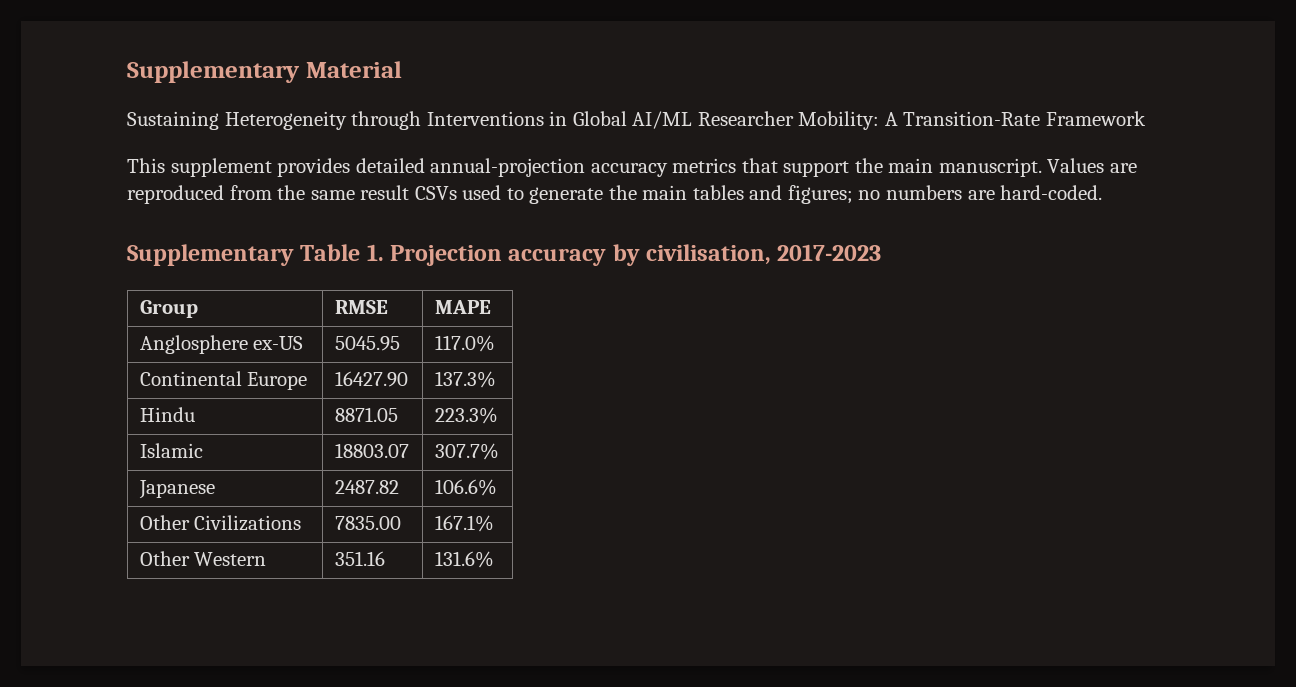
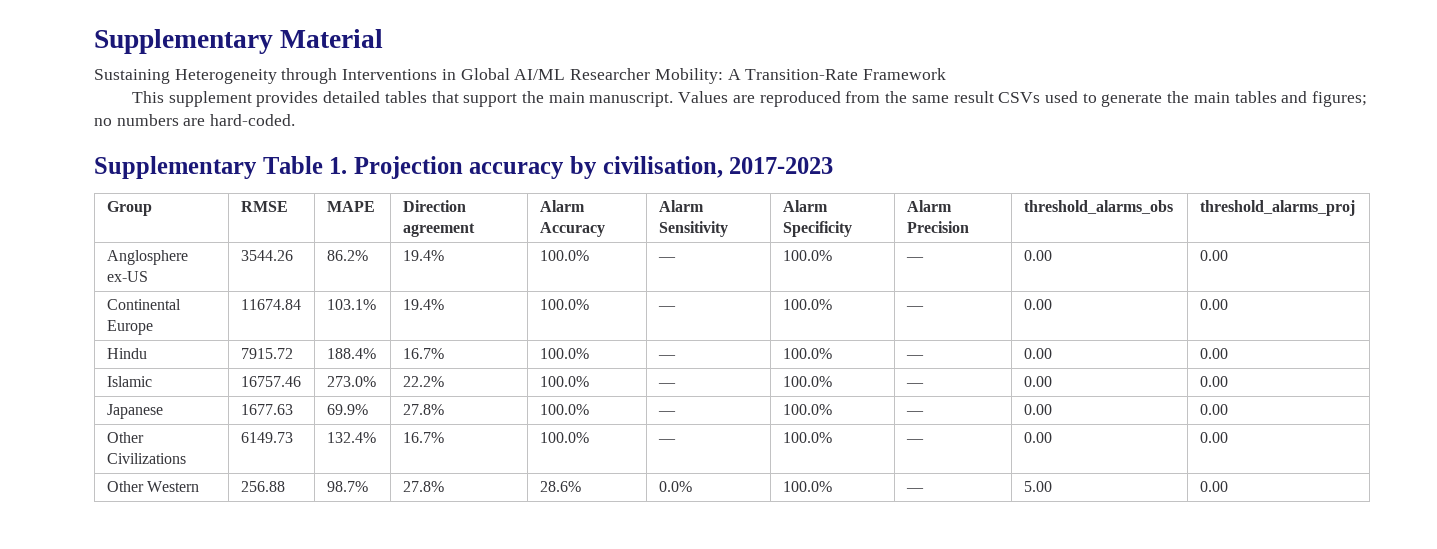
- This supplement provides detailed annual-projection accuracy metrics that support the main manuscript.
+ This supplement provides detailed tables that support the main manuscript.
- Group | RMSE | MAPE
- Anglosphere ex-US | 5045.95 | 117.0%
- Continental Europe | 16427.90 | 137.3%
- Hindu | 8871.05 | 223.3%
- Islamic | 18803.07 | 307.7%
- Japanese | 2487.82 | 106.6%
- Other Civilizations | 7835.00 | 167.1%
- Other Western | 351.16 | 131.6%
+ Group | RMSE | MAPE | Direction agreement | Alarm Accuracy | Alarm Sensitivity | Alarm Specificity | Alarm Precision | threshold_alarms_obs | threshold_alarms_proj
+ Anglosphere ex-US | 3544.26 | 86.2% | 19.4% | 100.0% | — | 100.0% | — | 0.00 | 0.00
+ Continental Europe | 11674.84 | 103.1% | 19.4% | 100.0% | — | 100.0% | — | 0.00 | 0.00
+ Hindu | 7915.72 | 188.4% | 16.7% | 100.0% | — | 100.0% | — | 0.00 | 0.00
+ Islamic | 16757.46 | 273.0% | 22.2% | 100.0% | — | 100.0% | — | 0.00 | 0.00
+ Japanese | 1677.63 | 69.9% | 27.8% | 100.0% | — | 100.0% | — | 0.00 | 0.00
+ Other Civilizations | 6149.73 | 132.4% | 16.7% | 100.0% | — | 100.0% | — | 0.00 | 0.00
+ Other Western | 256.88 | 98.7% | 27.8% | 28.6% | 0.0% | 100.0% | — | 5.00 | 0.00

